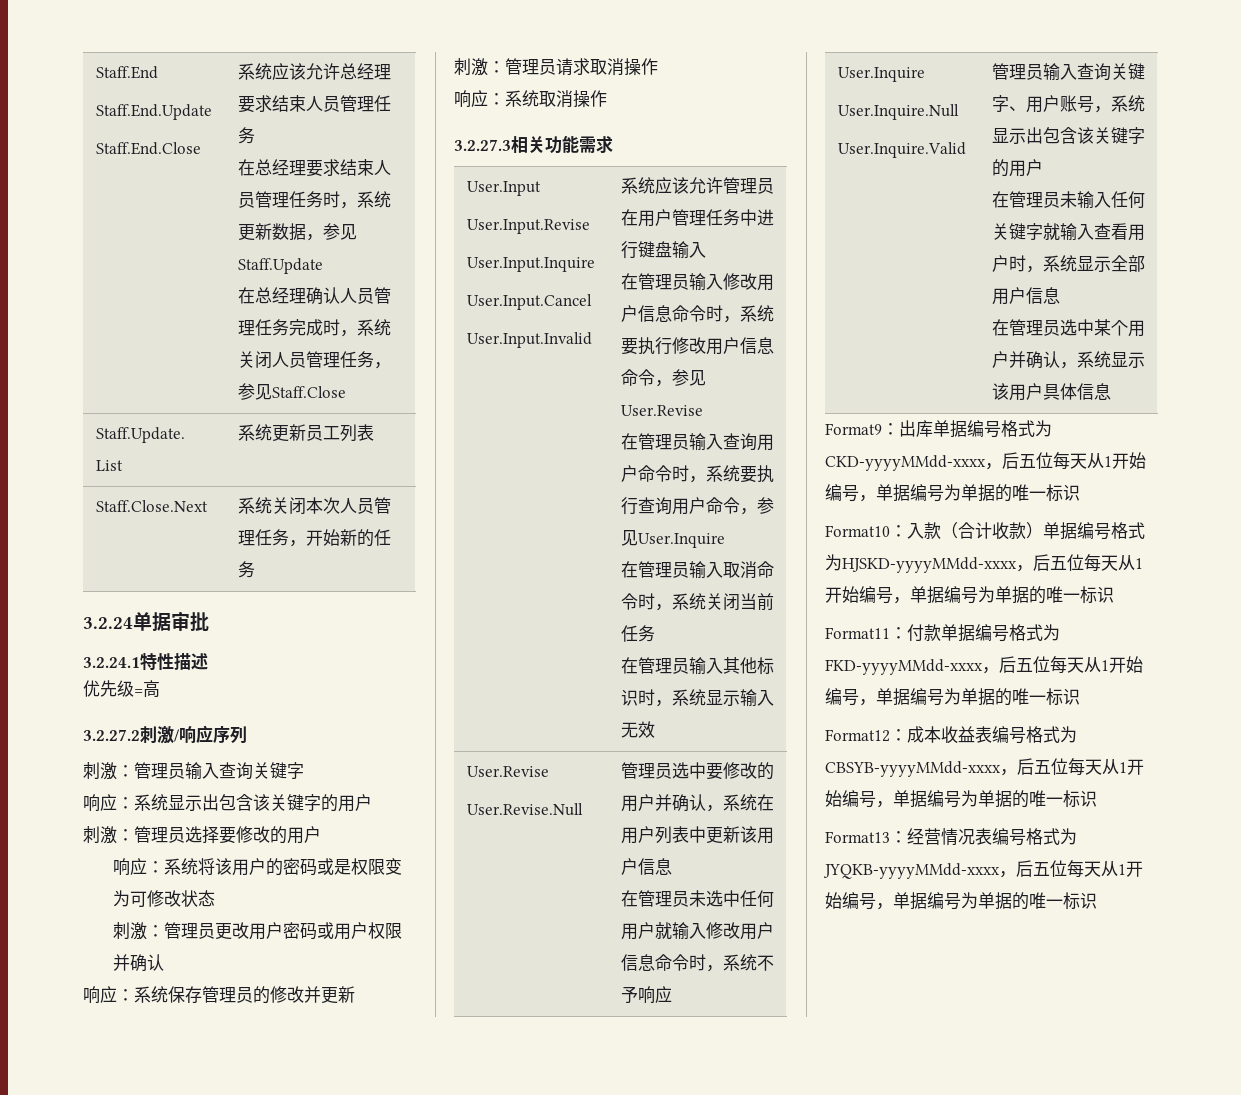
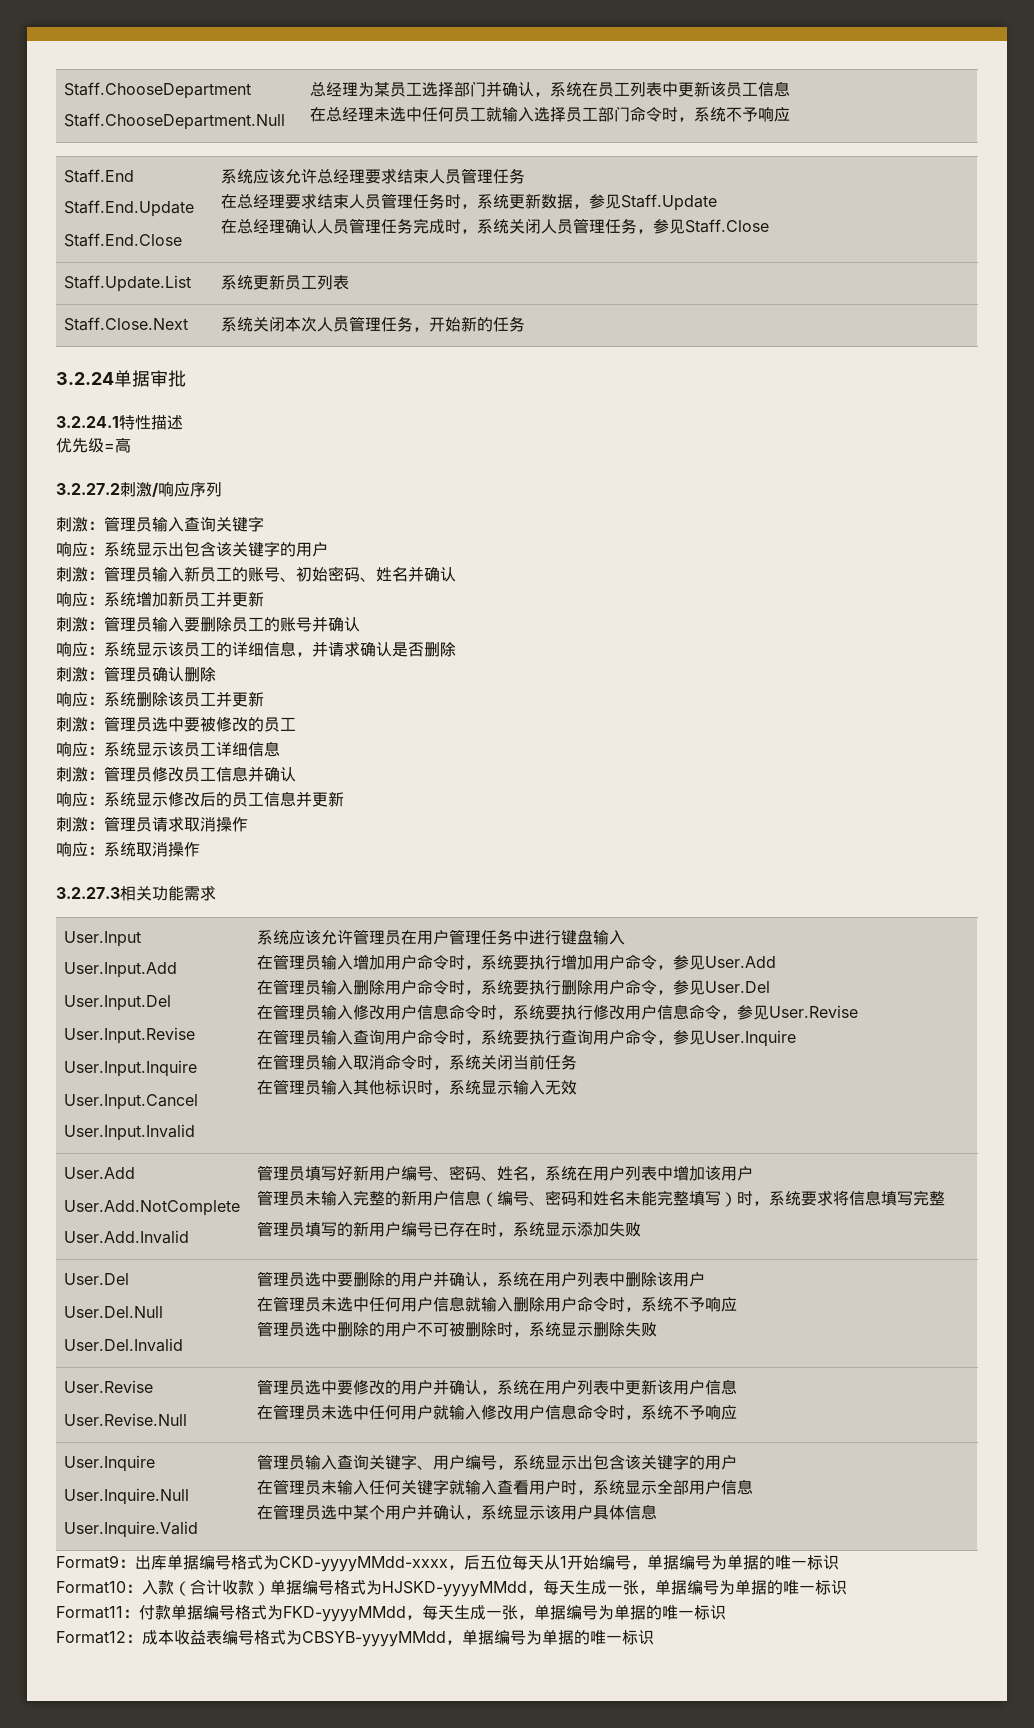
+ Staff.ChooseDepartment
+ Staff.ChooseDepartment.Null | 总经理为某员工选择部门并确认，系统在员工列表中更新该员工信息
+ 在总经理未选中任何员工就输入选择员工部门命令时，系统不予响应
- Staff.Update. List | 系统更新员工列表
+ Staff.Update.List | 系统更新员工列表
- 刺激：管理员选择要修改的用户
- 响应：系统将该用户的密码或是权限变为可修改状态
- 刺激：管理员更改用户密码或用户权限并确认
- 响应：系统保存管理员的修改并更新
+ 刺激：管理员输入新员工的账号、初始密码、姓名并确认
+ 响应：系统增加新员工并更新
+ 刺激：管理员输入要删除员工的账号并确认
+ 响应：系统显示该员工的详细信息，并请求确认是否删除
+ 刺激：管理员确认删除
+ 响应：系统删除该员工并更新
+ 刺激：管理员选中要被修改的员工
+ 响应：系统显示该员工详细信息
+ 刺激：管理员修改员工信息并确认
+ 响应：系统显示修改后的员工信息并更新
+ User.Input.Add
+ User.Input.Del
+ 在管理员输入增加用户命令时，系统要执行增加用户命令，参见User.Add
+ 在管理员输入删除用户命令时，系统要执行删除用户命令，参见User.Del
  在管理员输入其他标识时，系统显示输入无效
+ User.Add
+ User.Add.NotComplete
+ User.Add.Invalid | 管理员填写好新用户编号、密码、姓名，系统在用户列表中增加该用户
+ 管理员未输入完整的新用户信息（编号、密码和姓名未能完整填写）时，系统要求将信息填写完整
+ 管理员填写的新用户编号已存在时，系统显示添加失败
+ User.Del
+ User.Del.Null
+ User.Del.Invalid | 管理员选中要删除的用户并确认，系统在用户列表中删除该用户
+ 在管理员未选中任何用户信息就输入删除用户命令时，系统不予响应
+ 管理员选中删除的用户不可被删除时，系统显示删除失败
- 管理员输入查询关键字、用户账号，系统显示出包含该关键字的用户
+ 管理员输入查询关键字、用户编号，系统显示出包含该关键字的用户
- Format10：入款（合计收款）单据编号格式为HJSKD-yyyyMMdd-xxxx，后五位每天从1开始编号，单据编号为单据的唯一标识
+ Format10：入款（合计收款）单据编号格式为HJSKD-yyyyMMdd，每天生成一张，单据编号为单据的唯一标识
- Format11：付款单据编号格式为FKD-yyyyMMdd-xxxx，后五位每天从1开始编号，单据编号为单据的唯一标识
+ Format11：付款单据编号格式为FKD-yyyyMMdd，每天生成一张，单据编号为单据的唯一标识
- Format12：成本收益表编号格式为CBSYB-yyyyMMdd-xxxx，后五位每天从1开始编号，单据编号为单据的唯一标识
- Format13：经营情况表编号格式为JYQKB-yyyyMMdd-xxxx，后五位每天从1开始编号，单据编号为单据的唯一标识
+ Format12：成本收益表编号格式为CBSYB-yyyyMMdd，单据编号为单据的唯一标识

